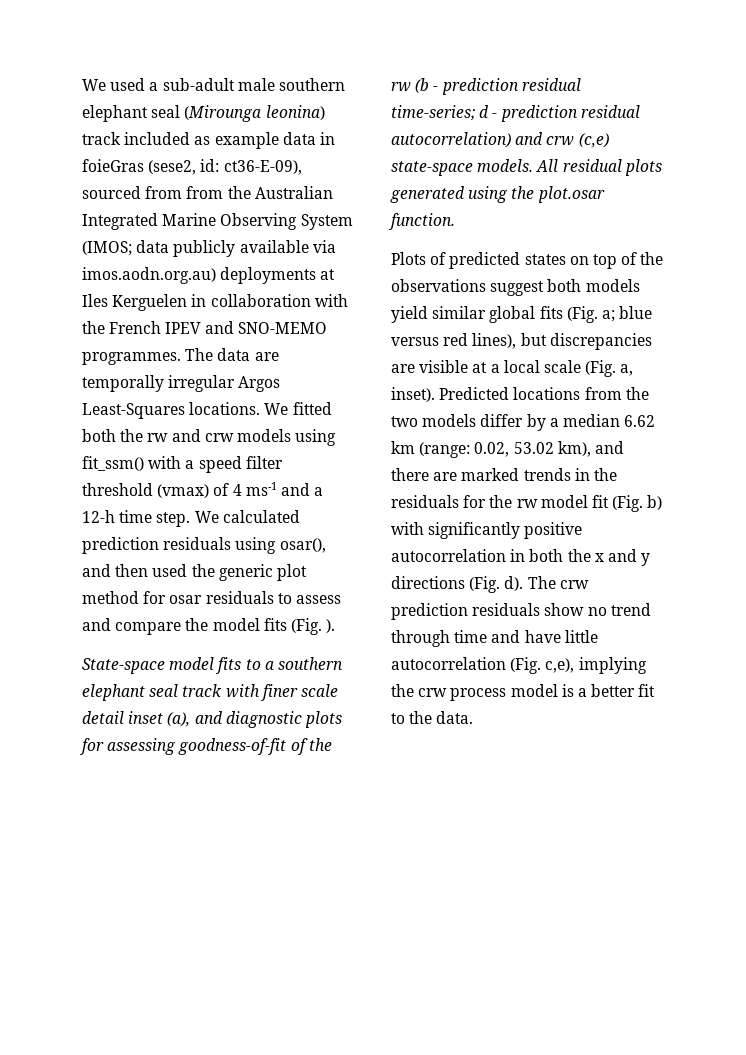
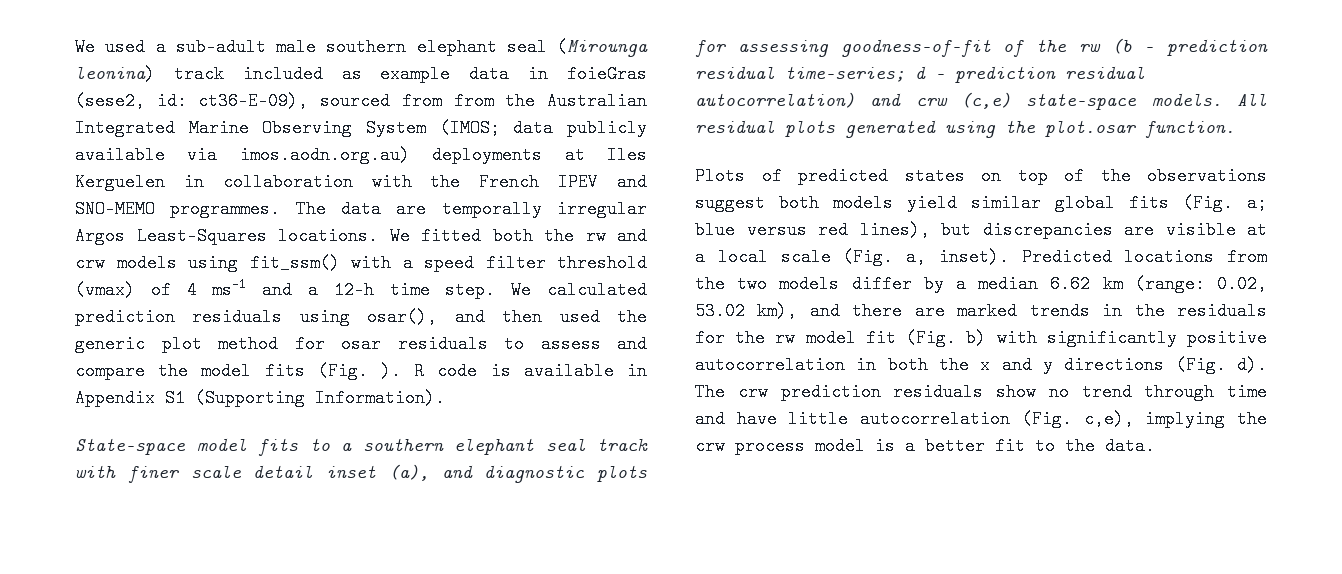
+ R code is available in Appendix S1 (Supporting Information).

